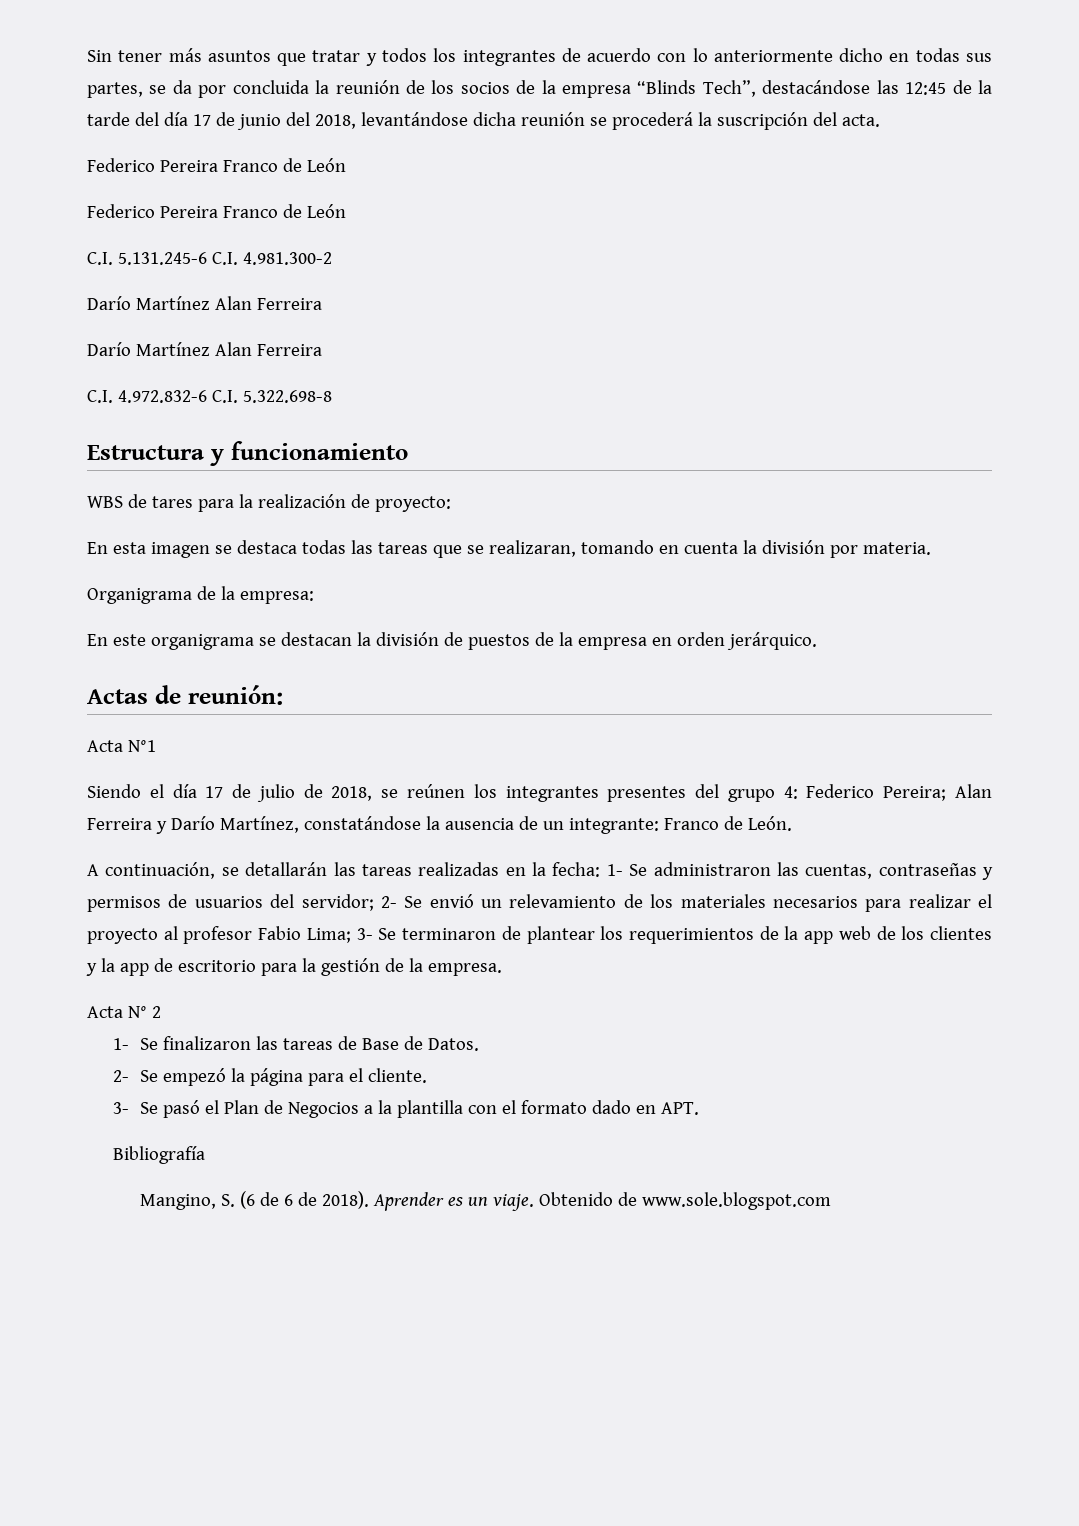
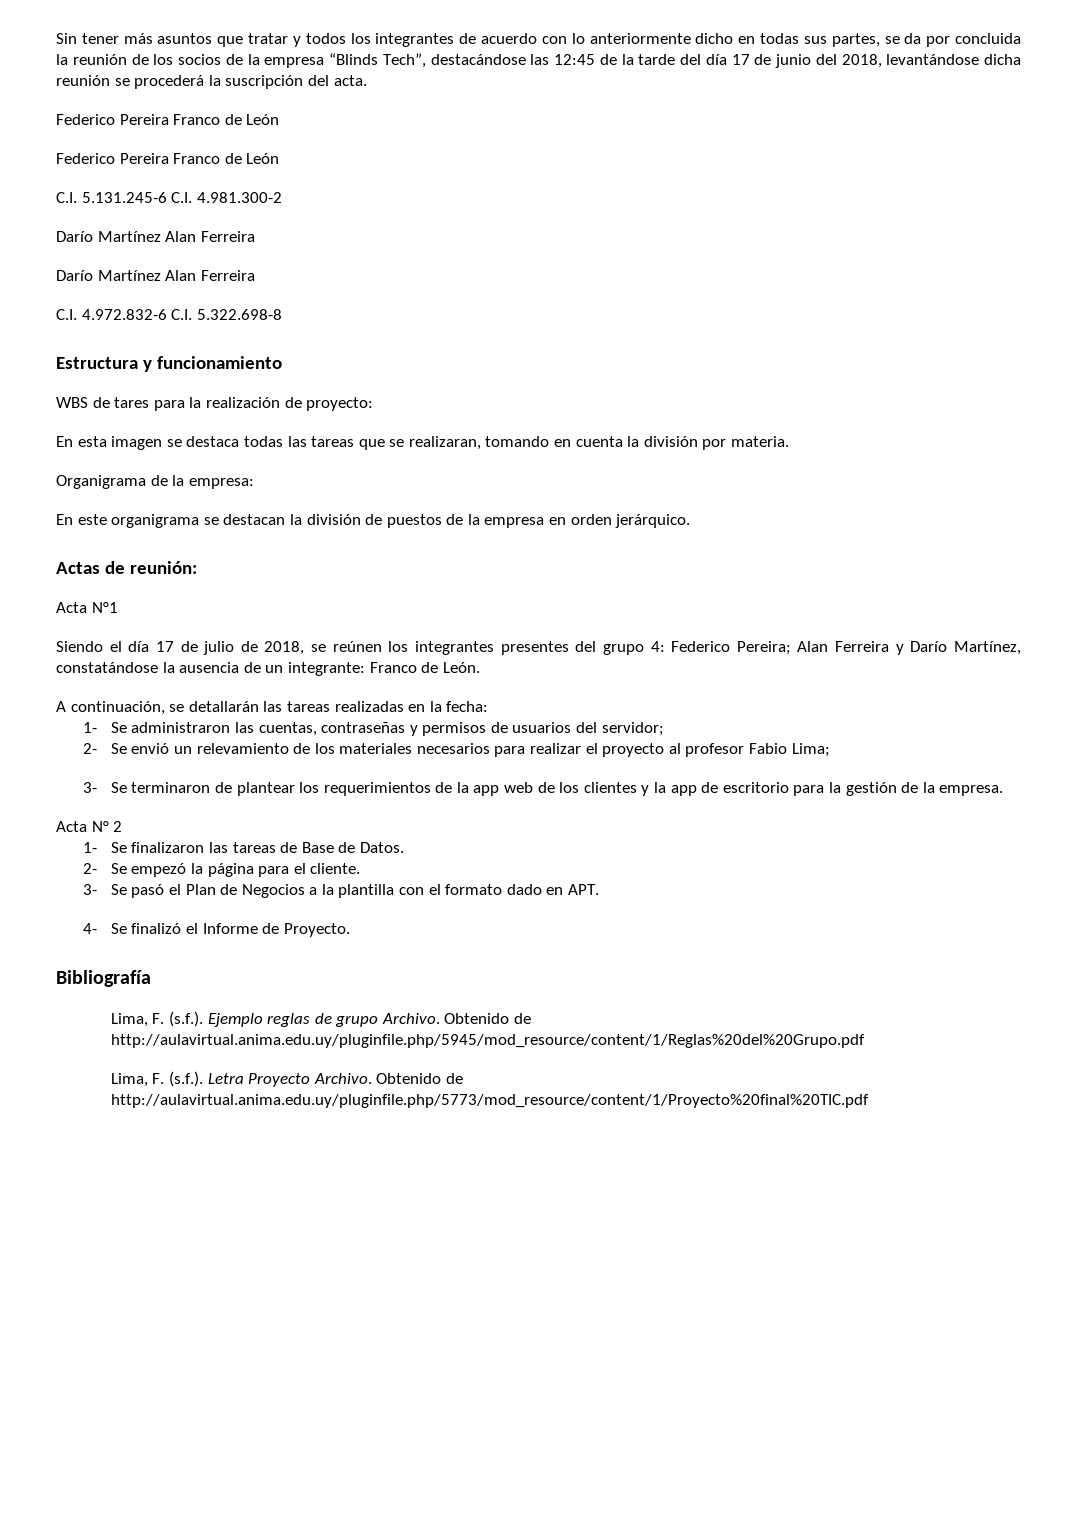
- A continuación, se detallarán las tareas realizadas en la fecha: 1- Se administraron las cuentas, contraseñas y permisos de usuarios del servidor; 2- Se envió un relevamiento de los materiales necesarios para realizar el proyecto al profesor Fabio Lima; 3- Se terminaron de plantear los requerimientos de la app web de los clientes y la app de escritorio para la gestión de la empresa.
+ A continuación, se detallarán las tareas realizadas en la fecha:
+ 1- Se administraron las cuentas, contraseñas y permisos de usuarios del servidor;
+ 2- Se envió un relevamiento de los materiales necesarios para realizar el proyecto al profesor Fabio Lima;
+ 3- Se terminaron de plantear los requerimientos de la app web de los clientes y la app de escritorio para la gestión de la empresa.
+ 4- Se finalizó el Informe de Proyecto.
  Bibliografía
- Mangino, S. (6 de 6 de 2018). Aprender es un viaje. Obtenido de www.sole.blogspot.com
+ Lima, F. (s.f.). Ejemplo reglas de grupo Archivo. Obtenido de http://aulavirtual.anima.edu.uy/pluginfile.php/5945/mod_resource/content/1/Reglas%20del%20Grupo.pdf
+ Lima, F. (s.f.). Letra Proyecto Archivo. Obtenido de http://aulavirtual.anima.edu.uy/pluginfile.php/5773/mod_resource/content/1/Proyecto%20final%20TIC.pdf

